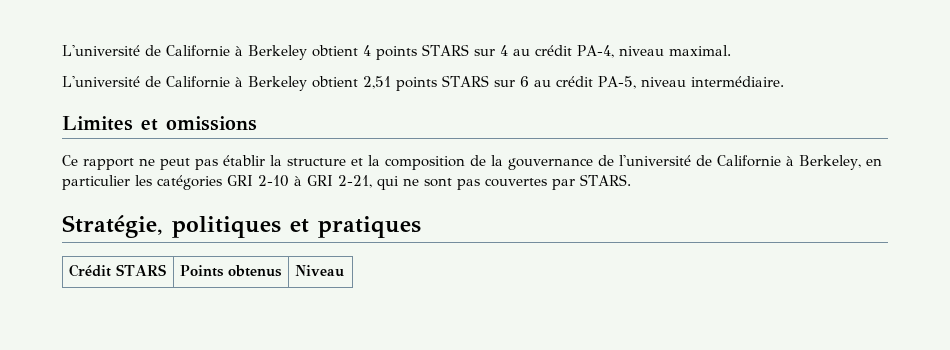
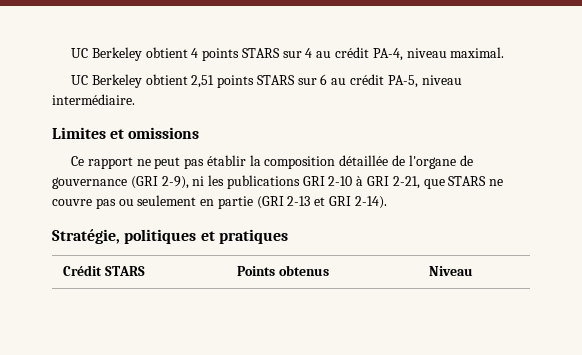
- L'université de Californie à Berkeley obtient 4 points STARS sur 4 au crédit PA-4, niveau maximal.
+ UC Berkeley obtient 4 points STARS sur 4 au crédit PA-4, niveau maximal.
- L'université de Californie à Berkeley obtient 2,51 points STARS sur 6 au crédit PA-5, niveau intermédiaire.
+ UC Berkeley obtient 2,51 points STARS sur 6 au crédit PA-5, niveau intermédiaire.
- Ce rapport ne peut pas établir la structure et la composition de la gouvernance de l'université de Californie à Berkeley, en particulier les catégories GRI 2-10 à GRI 2-21, qui ne sont pas couvertes par STARS.
+ Ce rapport ne peut pas établir la composition détaillée de l'organe de gouvernance (GRI 2-9), ni les publications GRI 2-10 à GRI 2-21, que STARS ne couvre pas ou seulement en partie (GRI 2-13 et GRI 2-14).

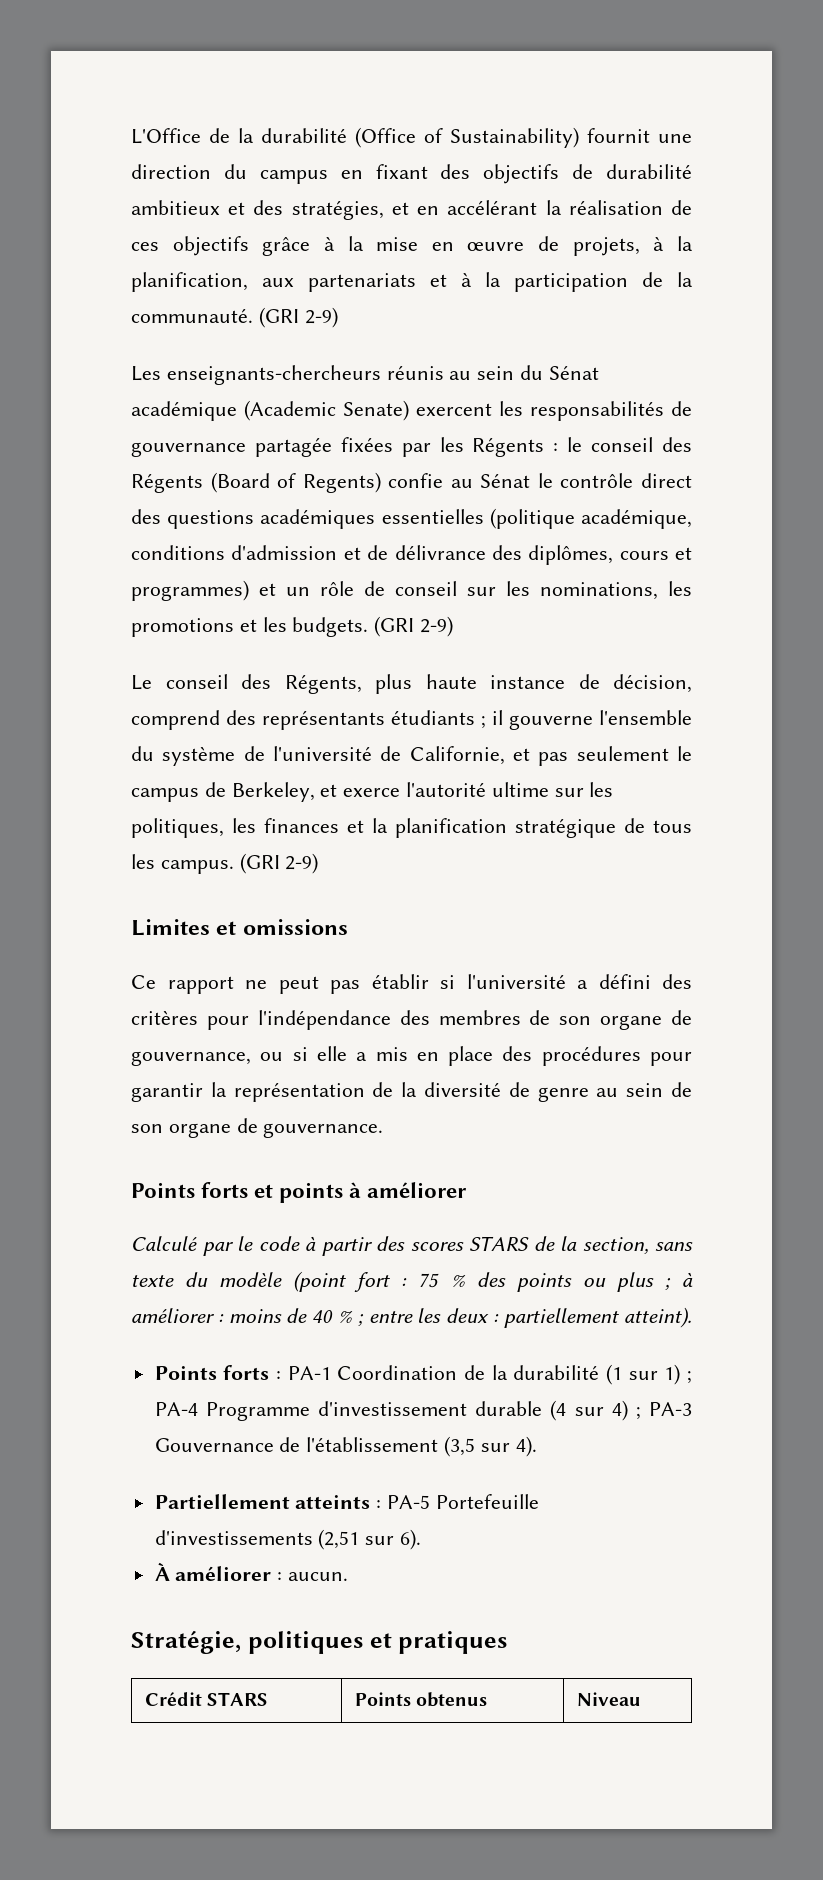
- UC Berkeley obtient 4 points STARS sur 4 au crédit PA-4, niveau maximal.
- UC Berkeley obtient 2,51 points STARS sur 6 au crédit PA-5, niveau intermédiaire.
+ L'Office de la durabilité (Office of Sustainability) fournit une direction du campus en fixant des objectifs de durabilité ambitieux et des stratégies, et en accélérant la réalisation de ces objectifs grâce à la mise en œuvre de projets, à la planification, aux partenariats et à la participation de la communauté. (GRI 2-9)
+ Les enseignants-chercheurs réunis au sein du Sénat académique (Academic Senate) exercent les responsabilités de gouvernance partagée fixées par les Régents : le conseil des Régents (Board of Regents) confie au Sénat le contrôle direct des questions académiques essentielles (politique académique, conditions d'admission et de délivrance des diplômes, cours et programmes) et un rôle de conseil sur les nominations, les promotions et les budgets. (GRI 2-9)
+ Le conseil des Régents, plus haute instance de décision, comprend des représentants étudiants ; il gouverne l'ensemble du système de l'université de Californie, et pas seulement le campus de Berkeley, et exerce l'autorité ultime sur les politiques, les finances et la planification stratégique de tous les campus. (GRI 2-9)
- Ce rapport ne peut pas établir la composition détaillée de l'organe de gouvernance (GRI 2-9), ni les publications GRI 2-10 à GRI 2-21, que STARS ne couvre pas ou seulement en partie (GRI 2-13 et GRI 2-14).
+ Ce rapport ne peut pas établir si l'université a défini des critères pour l'indépendance des membres de son organe de gouvernance, ou si elle a mis en place des procédures pour garantir la représentation de la diversité de genre au sein de son organe de gouvernance.
+ Points forts et points à améliorer
+ Calculé par le code à partir des scores STARS de la section, sans texte du modèle (point fort : 75 % des points ou plus ; à améliorer : moins de 40 % ; entre les deux : partiellement atteint).
+ Points forts : PA-1 Coordination de la durabilité (1 sur 1) ; PA-4 Programme d'investissement durable (4 sur 4) ; PA-3 Gouvernance de l'établissement (3,5 sur 4).
+ Partiellement atteints : PA-5 Portefeuille d'investissements (2,51 sur 6).
+ À améliorer : aucun.

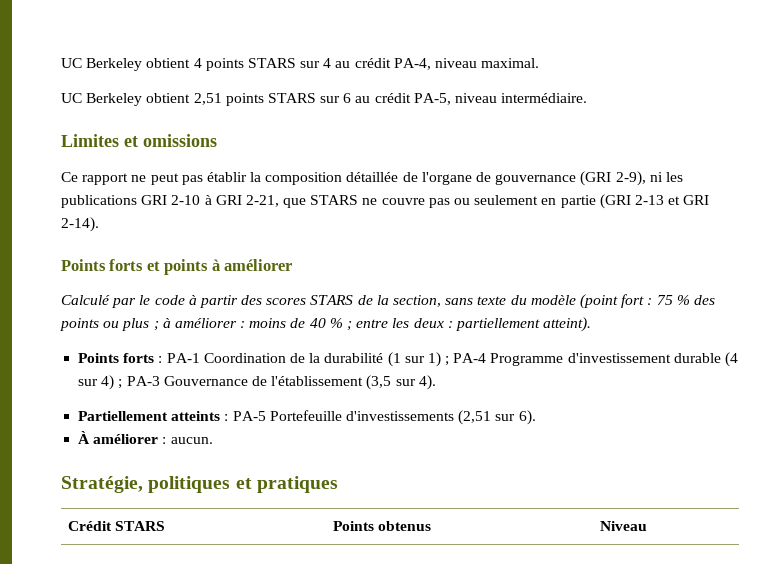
- L'Office de la durabilité (Office of Sustainability) fournit une direction du campus en fixant des objectifs de durabilité ambitieux et des stratégies, et en accélérant la réalisation de ces objectifs grâce à la mise en œuvre de projets, à la planification, aux partenariats et à la participation de la communauté. (GRI 2-9)
- Les enseignants-chercheurs réunis au sein du Sénat académique (Academic Senate) exercent les responsabilités de gouvernance partagée fixées par les Régents : le conseil des Régents (Board of Regents) confie au Sénat le contrôle direct des questions académiques essentielles (politique académique, conditions d'admission et de délivrance des diplômes, cours et programmes) et un rôle de conseil sur les nominations, les promotions et les budgets. (GRI 2-9)
- Le conseil des Régents, plus haute instance de décision, comprend des représentants étudiants ; il gouverne l'ensemble du système de l'université de Californie, et pas seulement le campus de Berkeley, et exerce l'autorité ultime sur les politiques, les finances et la planification stratégique de tous les campus. (GRI 2-9)
+ UC Berkeley obtient 4 points STARS sur 4 au crédit PA-4, niveau maximal.
+ UC Berkeley obtient 2,51 points STARS sur 6 au crédit PA-5, niveau intermédiaire.
- Ce rapport ne peut pas établir si l'université a défini des critères pour l'indépendance des membres de son organe de gouvernance, ou si elle a mis en place des procédures pour garantir la représentation de la diversité de genre au sein de son organe de gouvernance.
+ Ce rapport ne peut pas établir la composition détaillée de l'organe de gouvernance (GRI 2-9), ni les publications GRI 2-10 à GRI 2-21, que STARS ne couvre pas ou seulement en partie (GRI 2-13 et GRI 2-14).

